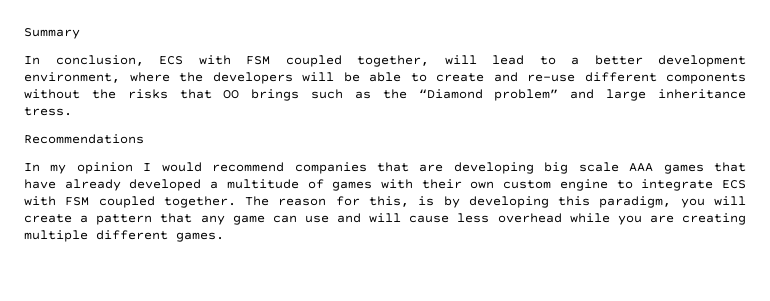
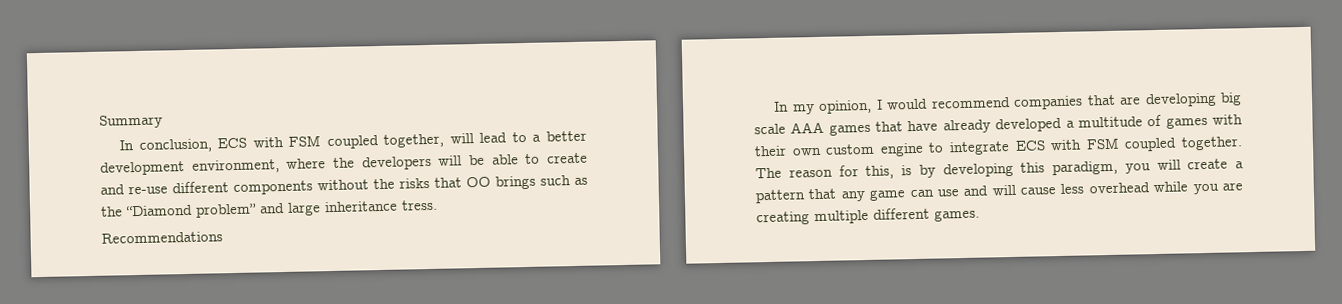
- In my opinion I would recommend companies that are developing big scale AAA games that have already developed a multitude of games with their own custom engine to integrate ECS with FSM coupled together.
+ In my opinion, I would recommend companies that are developing big scale AAA games that have already developed a multitude of games with their own custom engine to integrate ECS with FSM coupled together.

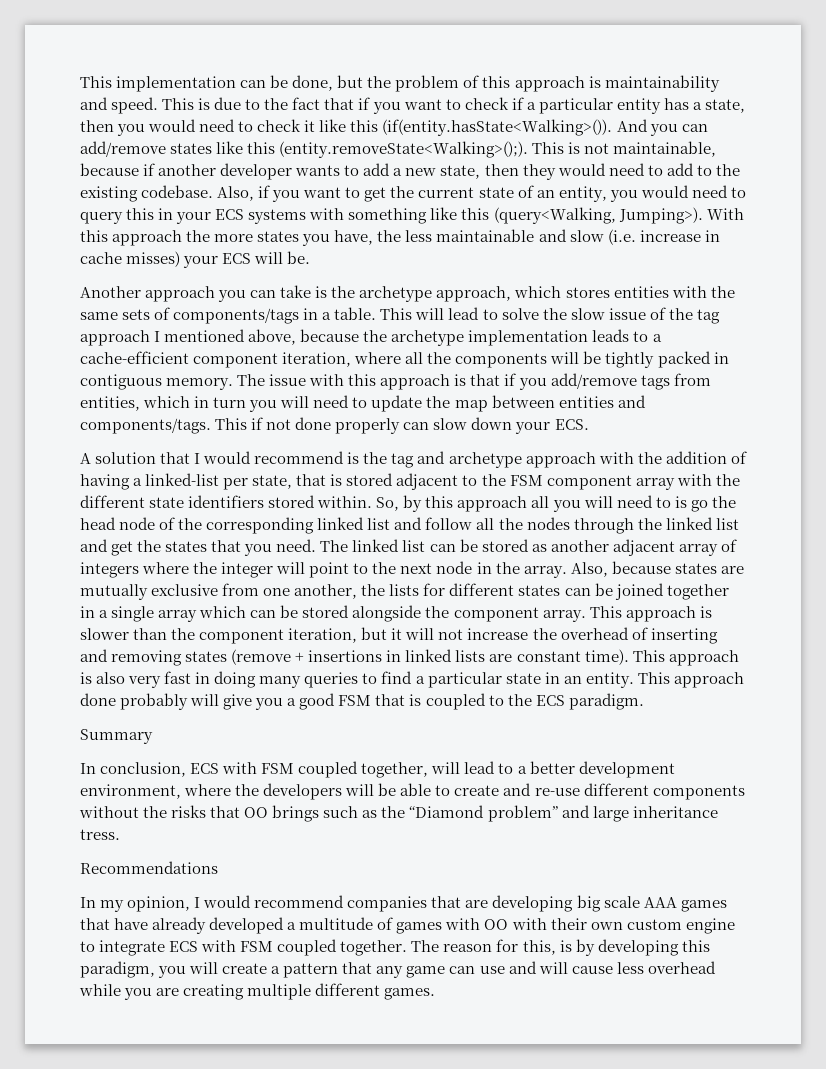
+ This implementation can be done, but the problem of this approach is maintainability and speed. This is due to the fact that if you want to check if a particular entity has a state, then you would need to check it like this (if(entity.hasState<Walking>()). And you can add/remove states like this (entity.removeState<Walking>();). This is not maintainable, because if another developer wants to add a new state, then they would need to add to the existing codebase. Also, if you want to get the current state of an entity, you would need to query this in your ECS systems with something like this (query<Walking, Jumping>). With this approach the more states you have, the less maintainable and slow (i.e. increase in cache misses) your ECS will be.
+ Another approach you can take is the archetype approach, which stores entities with the same sets of components/tags in a table. This will lead to solve the slow issue of the tag approach I mentioned above, because the archetype implementation leads to a cache-efficient component iteration, where all the components will be tightly packed in contiguous memory. The issue with this approach is that if you add/remove tags from entities, which in turn you will need to update the map between entities and components/tags. This if not done properly can slow down your ECS.
+ A solution that I would recommend is the tag and archetype approach with the addition of having a linked-list per state, that is stored adjacent to the FSM component array with the different state identifiers stored within. So, by this approach all you will need to is go the head node of the corresponding linked list and follow all the nodes through the linked list and get the states that you need. The linked list can be stored as another adjacent array of integers where the integer will point to the next node in the array. Also, because states are mutually exclusive from one another, the lists for different states can be joined together in a single array which can be stored alongside the component array. This approach is slower than the component iteration, but it will not increase the overhead of inserting and removing states (remove + insertions in linked lists are constant time). This approach is also very fast in doing many queries to find a particular state in an entity. This approach done probably will give you a good FSM that is coupled to the ECS paradigm.
- In my opinion, I would recommend companies that are developing big scale AAA games that have already developed a multitude of games with their own custom engine to integrate ECS with FSM coupled together.
+ In my opinion, I would recommend companies that are developing big scale AAA games that have already developed a multitude of games with OO with their own custom engine to integrate ECS with FSM coupled together.

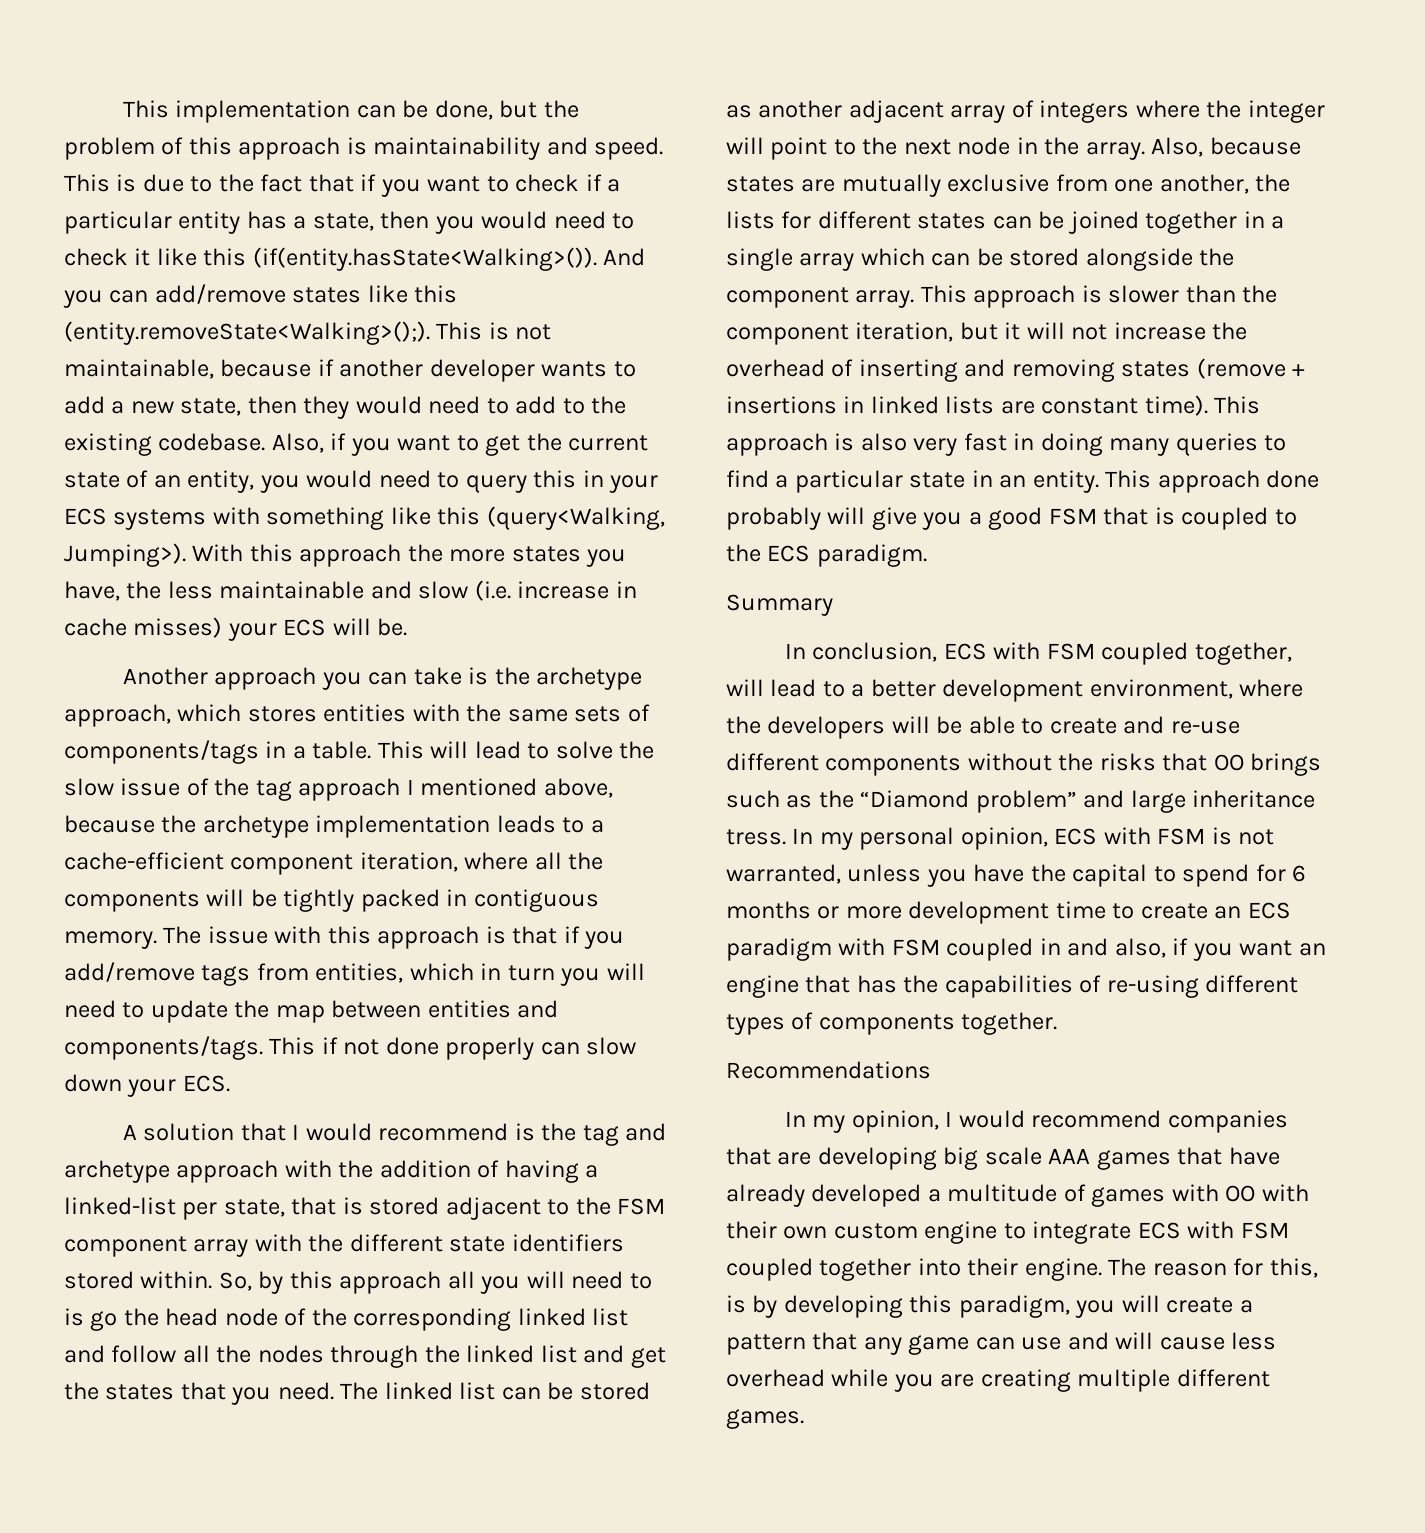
+ In my personal opinion, ECS with FSM is not warranted, unless you have the capital to spend for 6 months or more development time to create an ECS paradigm with FSM coupled in and also, if you want an engine that has the capabilities of re-using different types of components together.
- In my opinion, I would recommend companies that are developing big scale AAA games that have already developed a multitude of games with OO with their own custom engine to integrate ECS with FSM coupled together.
+ In my opinion, I would recommend companies that are developing big scale AAA games that have already developed a multitude of games with OO with their own custom engine to integrate ECS with FSM coupled together into their engine.

